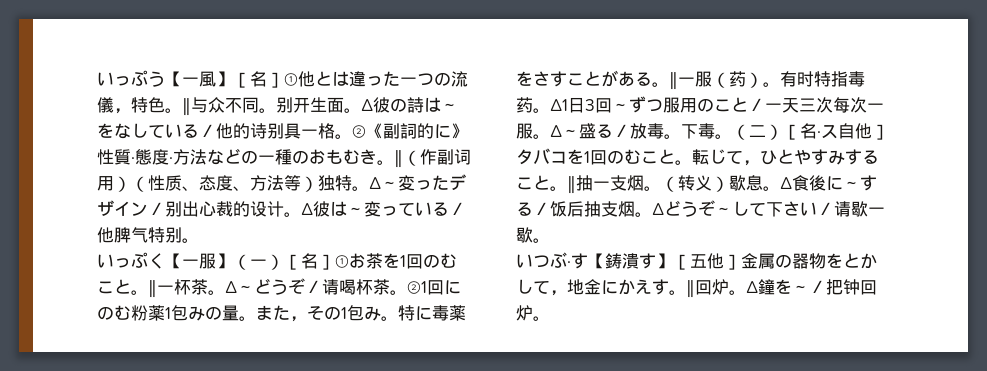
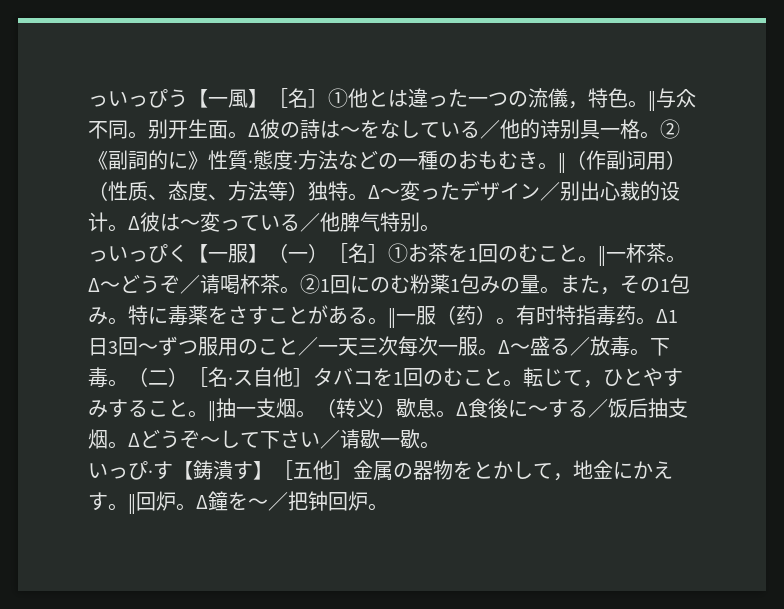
- いっぷう【一風】［名］①他とは違った一つの流儀，特色。
+ っいっぴう【一風】［名］①他とは違った一つの流儀，特色。
- いっぷく【一服】（一）［名］①お茶を1回のむこと。
+ っいっぴく【一服】（一）［名］①お茶を1回のむこと。
- いつぶ·す【鋳潰す】［五他］金属の器物をとかして，地金にかえす。
+ いっぴ·す【鋳潰す】［五他］金属の器物をとかして，地金にかえす。

